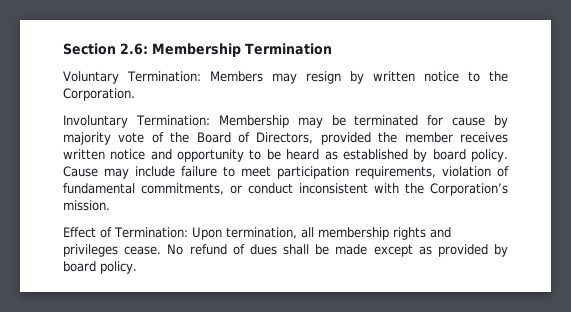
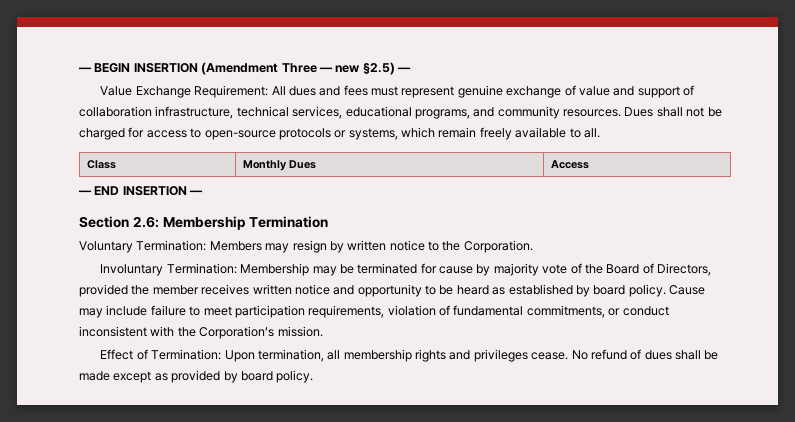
+ — BEGIN INSERTION (Amendment Three — new §2.5) —
+ Value Exchange Requirement: All dues and fees must represent genuine exchange of value and support of collaboration infrastructure, technical services, educational programs, and community resources. Dues shall not be charged for access to open-source protocols or systems, which remain freely available to all.
+ Class | Monthly Dues | Access
+ — END INSERTION —

